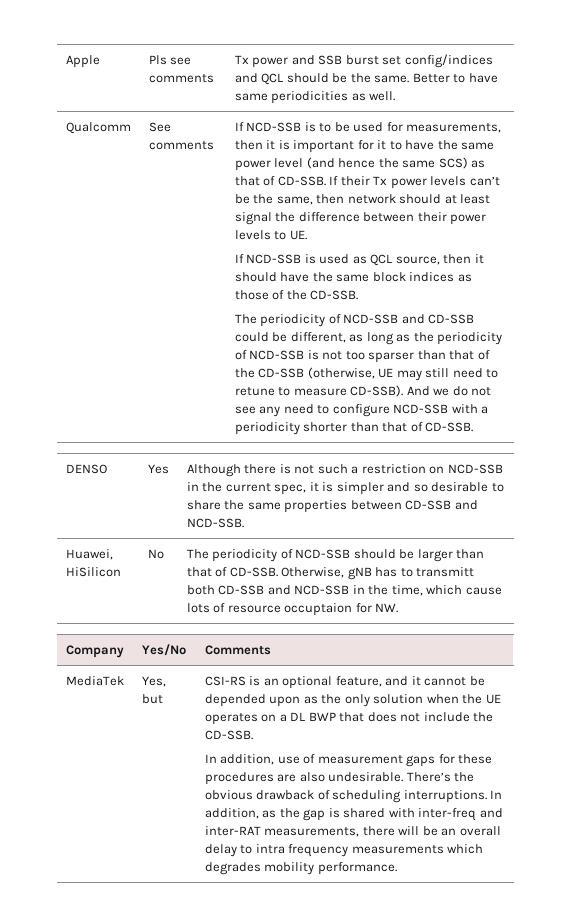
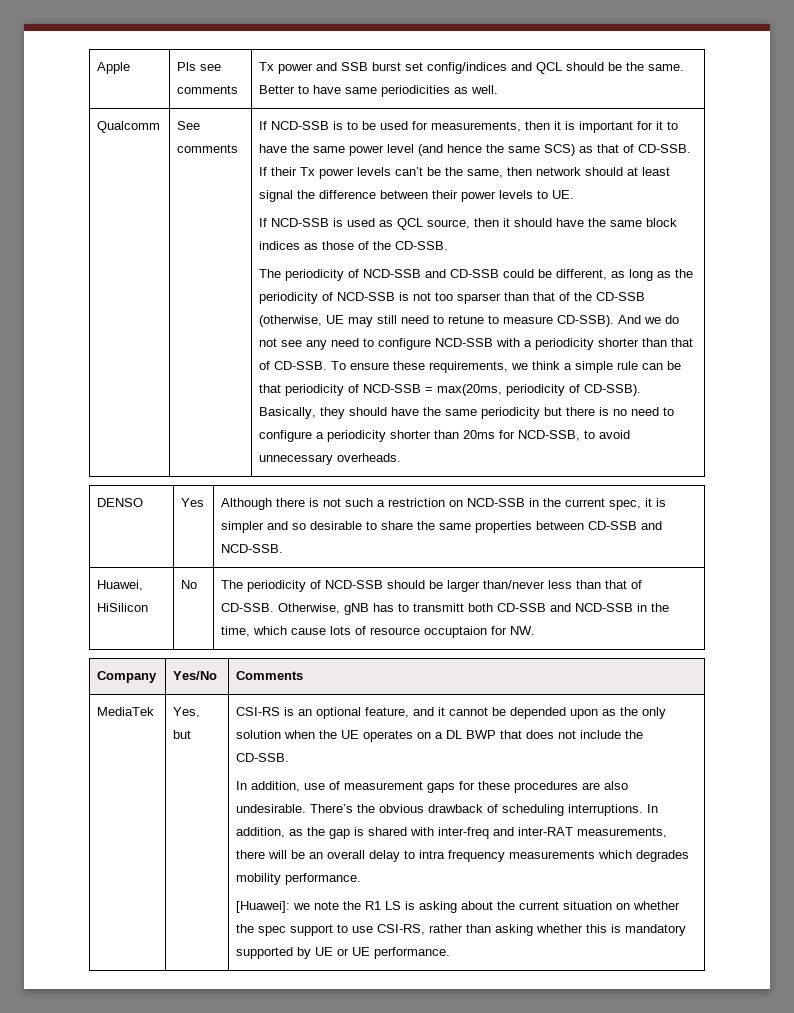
+ To ensure these requirements, we think a simple rule can be that periodicity of NCD-SSB = max(20ms, periodicity of CD-SSB). Basically, they should have the same periodicity but there is no need to configure a periodicity shorter than 20ms for NCD-SSB, to avoid unnecessary overheads.
- Huawei, HiSilicon | No | The periodicity of NCD-SSB should be larger than that of CD-SSB. Otherwise, gNB has to transmitt both CD-SSB and NCD-SSB in the time, which cause lots of resource occuptaion for NW.
+ Huawei, HiSilicon | No | The periodicity of NCD-SSB should be larger than/never less than that of CD-SSB. Otherwise, gNB has to transmitt both CD-SSB and NCD-SSB in the time, which cause lots of resource occuptaion for NW.
+ [Huawei]: we note the R1 LS is asking about the current situation on whether the spec support to use CSI-RS, rather than asking whether this is mandatory supported by UE or UE performance.

